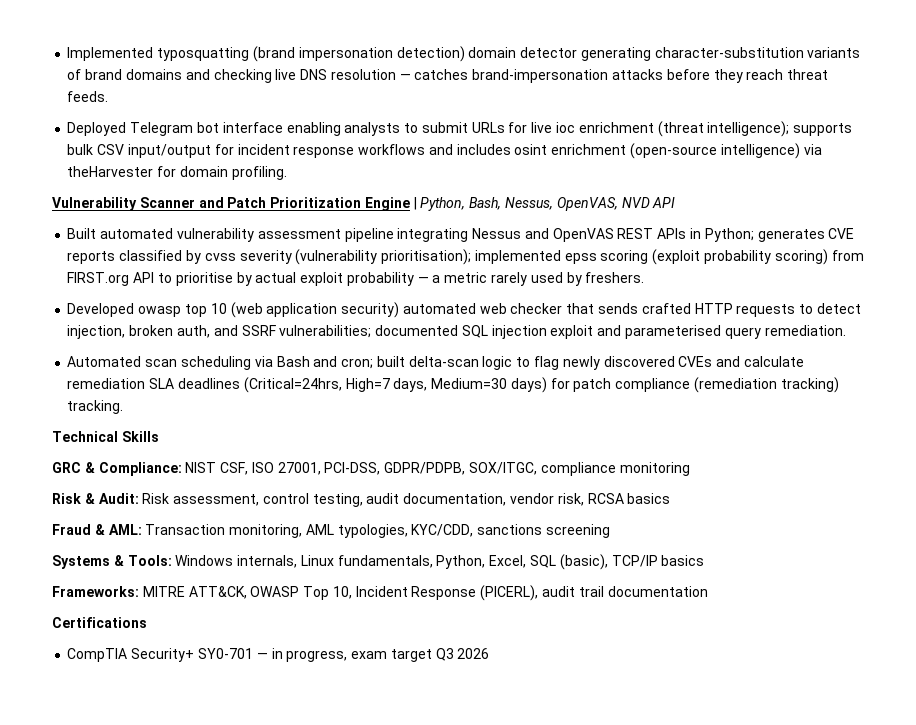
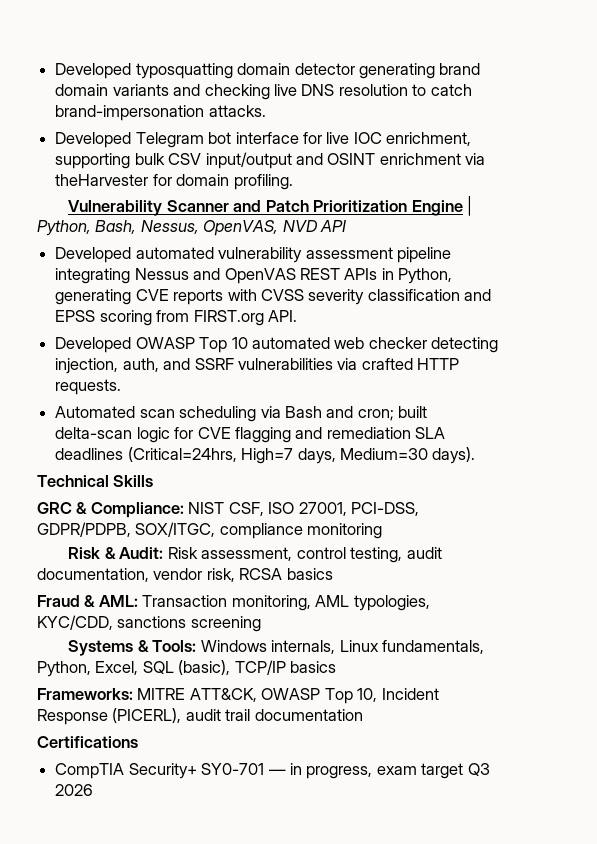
- Implemented typosquatting (brand impersonation detection) domain detector generating character-substitution variants of brand domains and checking live DNS resolution — catches brand-impersonation attacks before they reach threat feeds.
- Deployed Telegram bot interface enabling analysts to submit URLs for live ioc enrichment (threat intelligence); supports bulk CSV input/output for incident response workflows and includes osint enrichment (open-source intelligence) via theHarvester for domain profiling.
+ Developed typosquatting domain detector generating brand domain variants and checking live DNS resolution to catch brand-impersonation attacks.
+ Developed Telegram bot interface for live IOC enrichment, supporting bulk CSV input/output and OSINT enrichment via theHarvester for domain profiling.
- Built automated vulnerability assessment pipeline integrating Nessus and OpenVAS REST APIs in Python; generates CVE reports classified by cvss severity (vulnerability prioritisation); implemented epss scoring (exploit probability scoring) from FIRST.org API to prioritise by actual exploit probability — a metric rarely used by freshers.
- Developed owasp top 10 (web application security) automated web checker that sends crafted HTTP requests to detect injection, broken auth, and SSRF vulnerabilities; documented SQL injection exploit and parameterised query remediation.
+ Developed automated vulnerability assessment pipeline integrating Nessus and OpenVAS REST APIs in Python, generating CVE reports with CVSS severity classification and EPSS scoring from FIRST.org API.
+ Developed OWASP Top 10 automated web checker detecting injection, auth, and SSRF vulnerabilities via crafted HTTP requests.
- Automated scan scheduling via Bash and cron; built delta-scan logic to flag newly discovered CVEs and calculate remediation SLA deadlines (Critical=24hrs, High=7 days, Medium=30 days) for patch compliance (remediation tracking) tracking.
+ Automated scan scheduling via Bash and cron; built delta-scan logic for CVE flagging and remediation SLA deadlines (Critical=24hrs, High=7 days, Medium=30 days).

